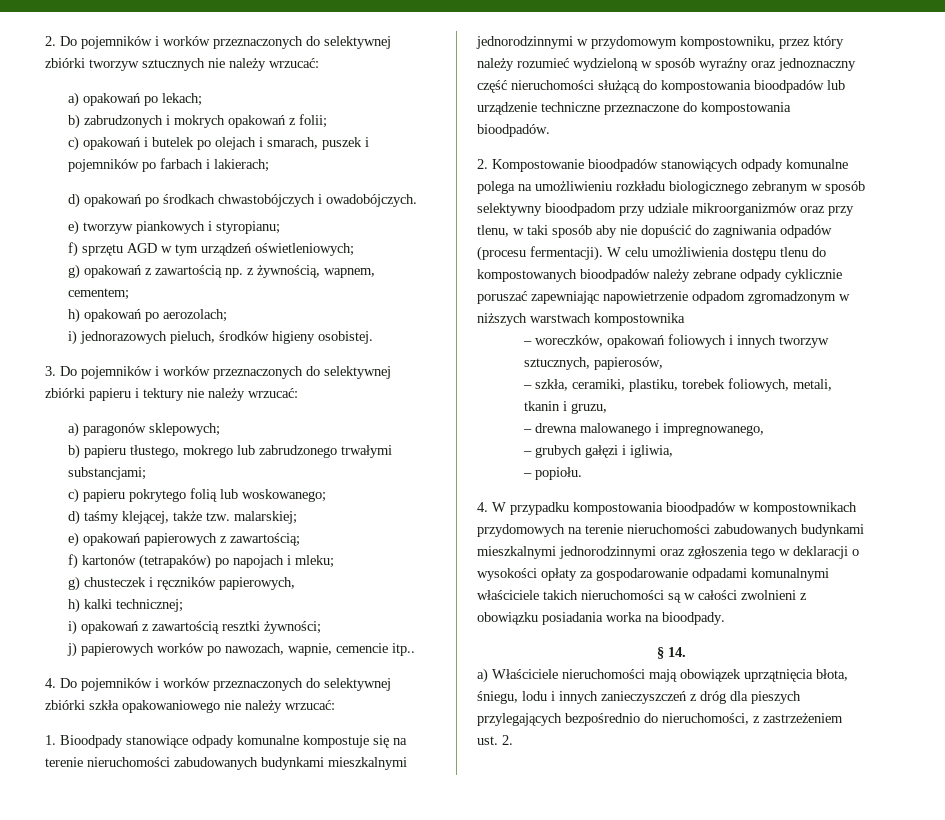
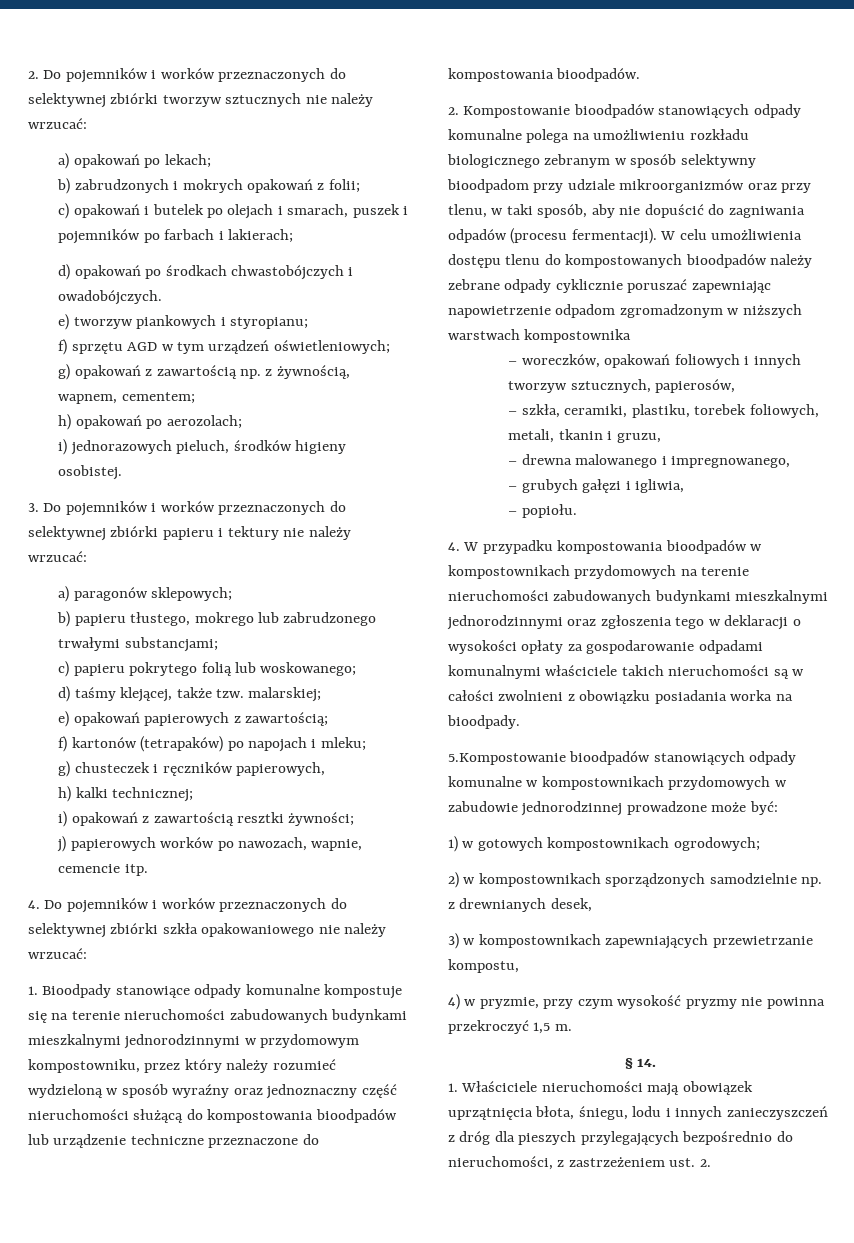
- j) papierowych worków po nawozach, wapnie, cemencie itp..
+ j) papierowych worków po nawozach, wapnie, cemencie itp.
- 2. Kompostowanie bioodpadów stanowiących odpady komunalne polega na umożliwieniu rozkładu biologicznego zebranym w sposób selektywny bioodpadom przy udziale mikroorganizmów oraz przy tlenu, w taki sposób aby nie dopuścić do zagniwania odpadów (procesu fermentacji).
+ 2. Kompostowanie bioodpadów stanowiących odpady komunalne polega na umożliwieniu rozkładu biologicznego zebranym w sposób selektywny bioodpadom przy udziale mikroorganizmów oraz przy tlenu, w taki sposób, aby nie dopuścić do zagniwania odpadów (procesu fermentacji).
+ 5.Kompostowanie bioodpadów stanowiących odpady komunalne w kompostownikach przydomowych w zabudowie jednorodzinnej prowadzone może być:
+ 1) w gotowych kompostownikach ogrodowych;
+ 2) w kompostownikach sporządzonych samodzielnie np. z drewnianych desek,
+ 3) w kompostownikach zapewniających przewietrzanie kompostu,
+ 4) w pryzmie, przy czym wysokość pryzmy nie powinna przekroczyć 1,5 m.
- a) Właściciele nieruchomości mają obowiązek uprzątnięcia błota, śniegu, lodu i innych zanieczyszczeń z dróg dla pieszych przylegających bezpośrednio do nieruchomości, z zastrzeżeniem ust. 2.
+ 1. Właściciele nieruchomości mają obowiązek uprzątnięcia błota, śniegu, lodu i innych zanieczyszczeń z dróg dla pieszych przylegających bezpośrednio do nieruchomości, z zastrzeżeniem ust. 2.

